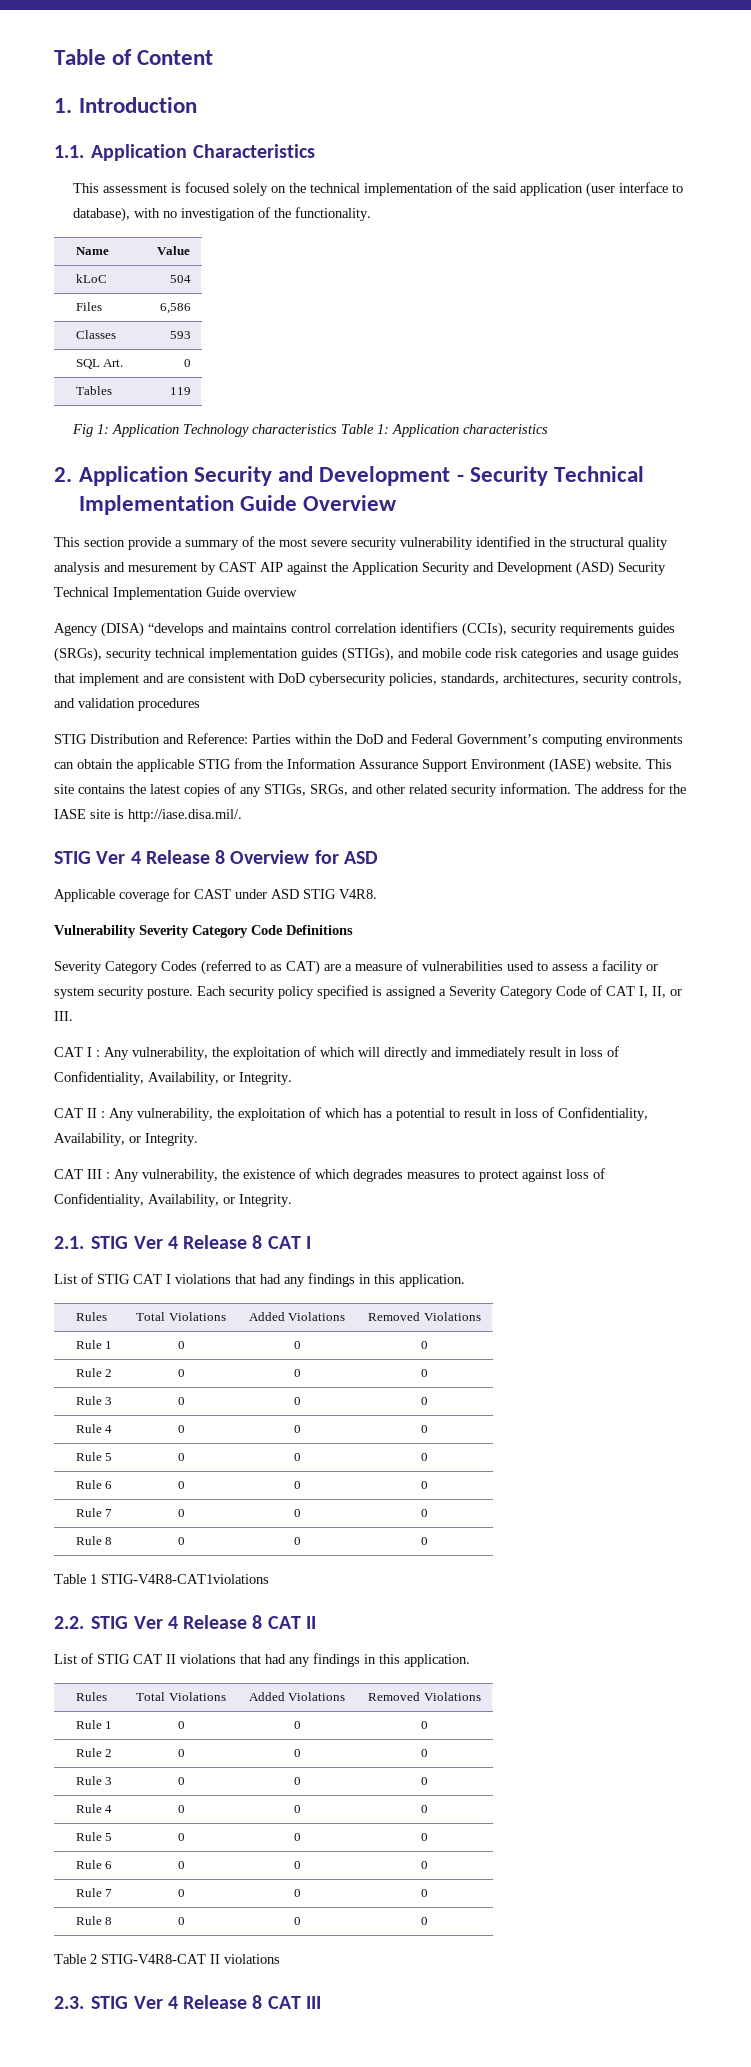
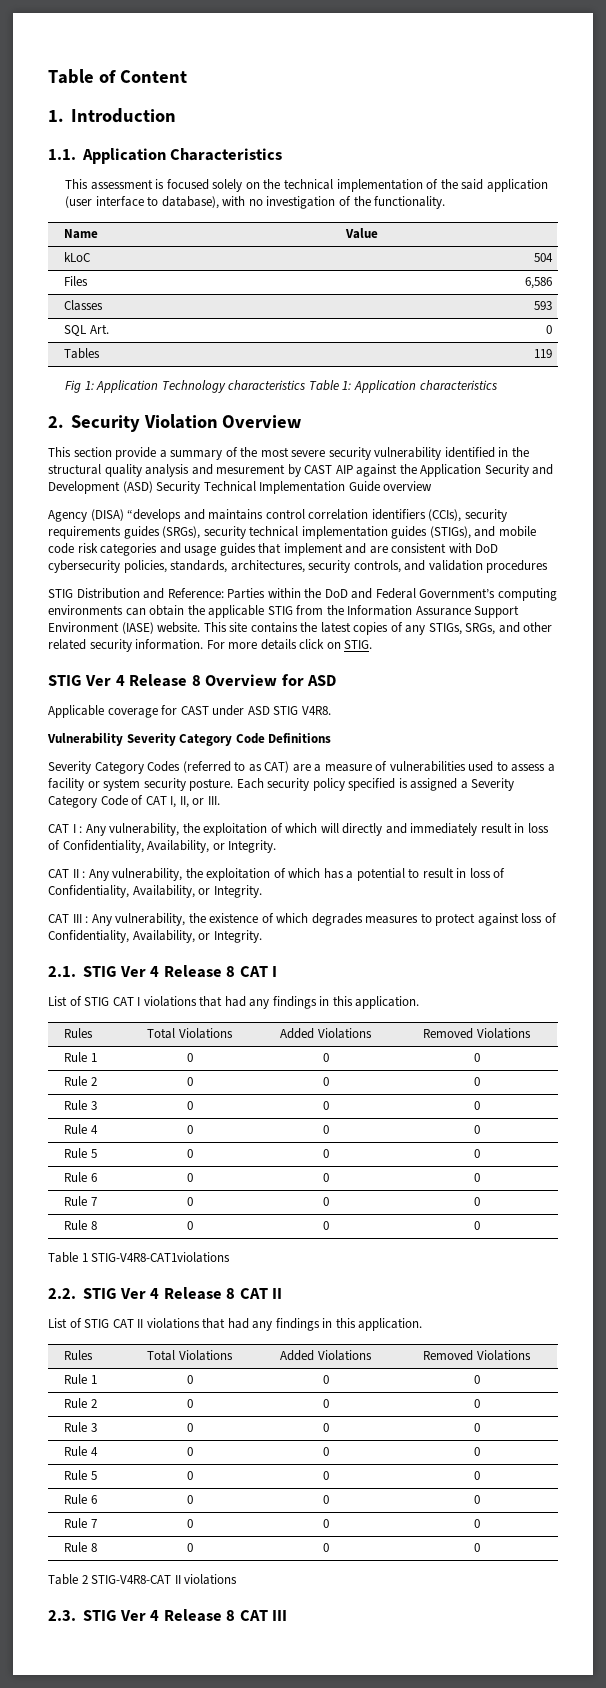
- 2. Application Security and Development - Security Technical Implementation Guide Overview
+ 2. Security Violation Overview
- The address for the IASE site is http://iase.disa.mil/.
+ For more details click on STIG.

